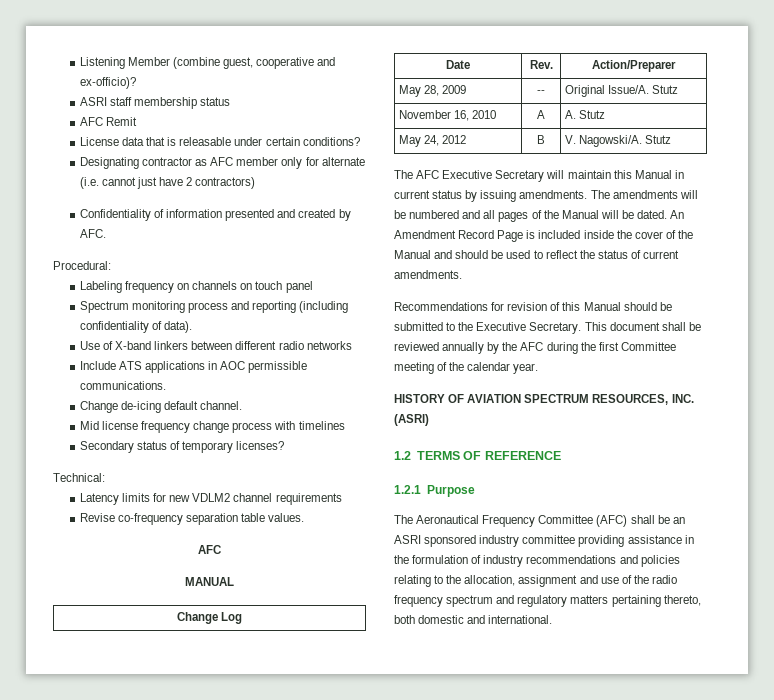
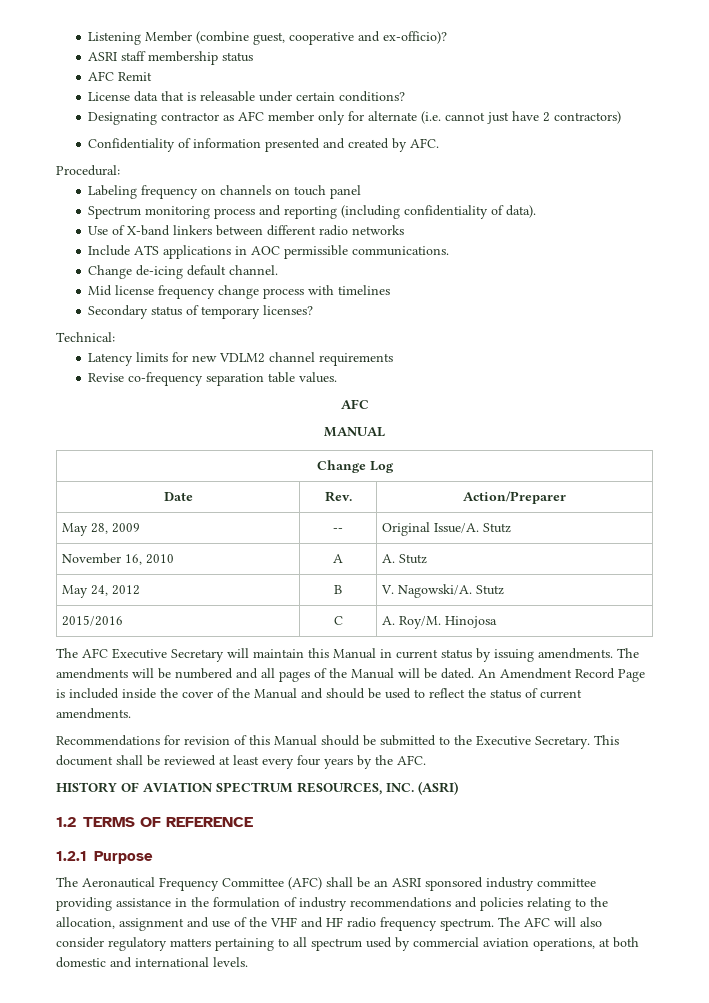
+ 2015/2016 | C | A. Roy/M. Hinojosa
- This document shall be reviewed annually by the AFC during the first Committee meeting of the calendar year.
+ This document shall be reviewed at least every four years by the AFC.
- The Aeronautical Frequency Committee (AFC) shall be an ASRI sponsored industry committee providing assistance in the formulation of industry recommendations and policies relating to the allocation, assignment and use of the radio frequency spectrum and regulatory matters pertaining thereto, both domestic and international.
+ The Aeronautical Frequency Committee (AFC) shall be an ASRI sponsored industry committee providing assistance in the formulation of industry recommendations and policies relating to the allocation, assignment and use of the VHF and HF radio frequency spectrum. The AFC will also consider regulatory matters pertaining to all spectrum used by commercial aviation operations, at both domestic and international levels.

